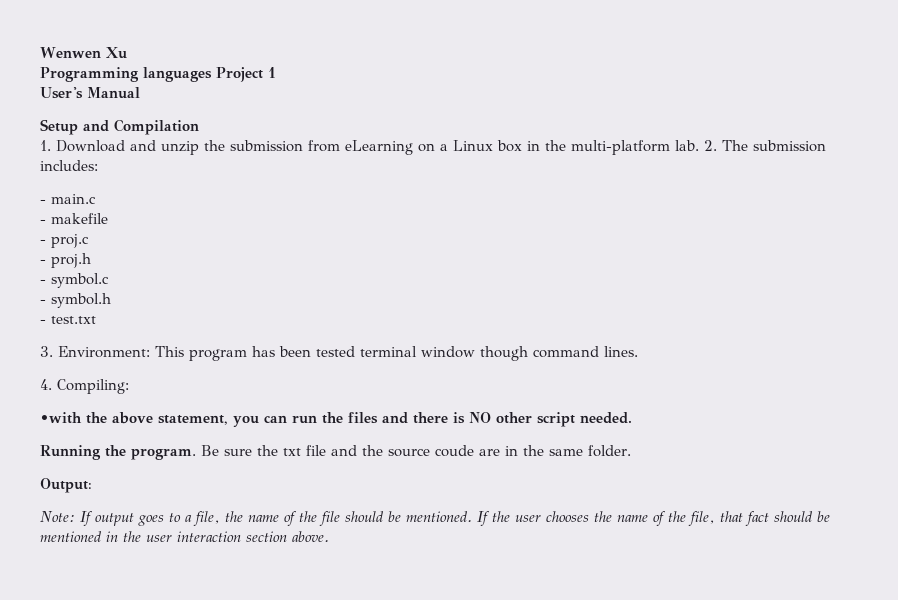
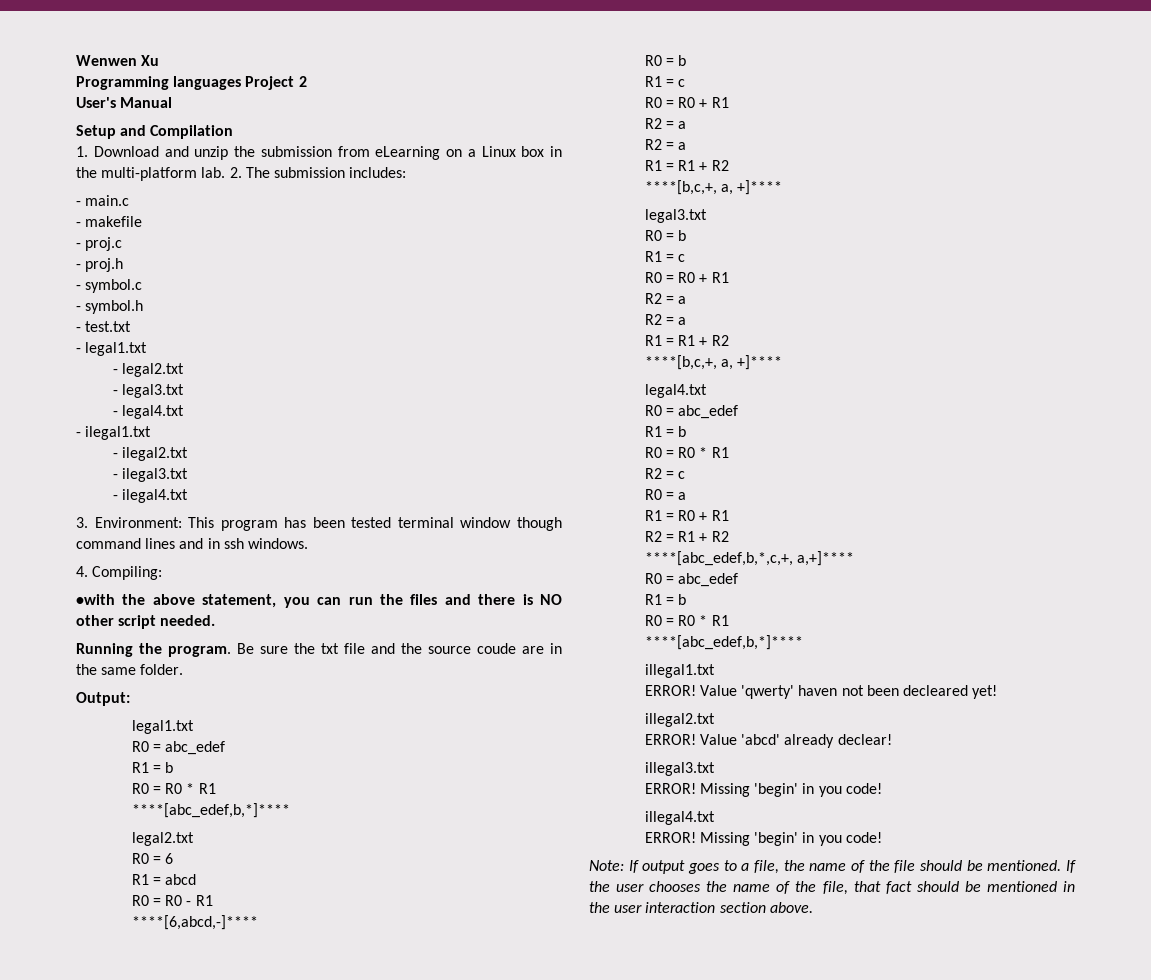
- Programming languages Project 1
+ Programming languages Project 2
+ - legal1.txt
+ - legal2.txt
+ - legal3.txt
+ - legal4.txt
+ - ilegal1.txt
+ - ilegal2.txt
+ - ilegal3.txt
+ - ilegal4.txt
- 3. Environment: This program has been tested terminal window though command lines.
+ 3. Environment: This program has been tested terminal window though command lines and in ssh windows.
  Output:
+ legal1.txt
+ R0 = abc_edef
+ R1 = b
+ R0 = R0 * R1
+ ****[abc_edef,b,*]****
+ legal2.txt
+ R0 = 6
+ R1 = abcd
+ R0 = R0 - R1
+ ****[6,abcd,-]****
+ R0 = b
+ R1 = c
+ R0 = R0 + R1
+ R2 = a
+ R2 = a
+ R1 = R1 + R2
+ ****[b,c,+, a, +]****
+ legal3.txt
+ R0 = b
+ R1 = c
+ R0 = R0 + R1
+ R2 = a
+ R2 = a
+ R1 = R1 + R2
+ ****[b,c,+, a, +]****
+ legal4.txt
+ R0 = abc_edef
+ R1 = b
+ R0 = R0 * R1
+ R2 = c
+ R0 = a
+ R1 = R0 + R1
+ R2 = R1 + R2
+ ****[abc_edef,b,*,c,+, a,+]****
+ R0 = abc_edef
+ R1 = b
+ R0 = R0 * R1
+ ****[abc_edef,b,*]****
+ illegal1.txt
+ ERROR! Value 'qwerty' haven not been decleared yet!
+ illegal2.txt
+ ERROR! Value 'abcd' already declear!
+ illegal3.txt
+ ERROR! Missing 'begin' in you code!
+ illegal4.txt
+ ERROR! Missing 'begin' in you code!

